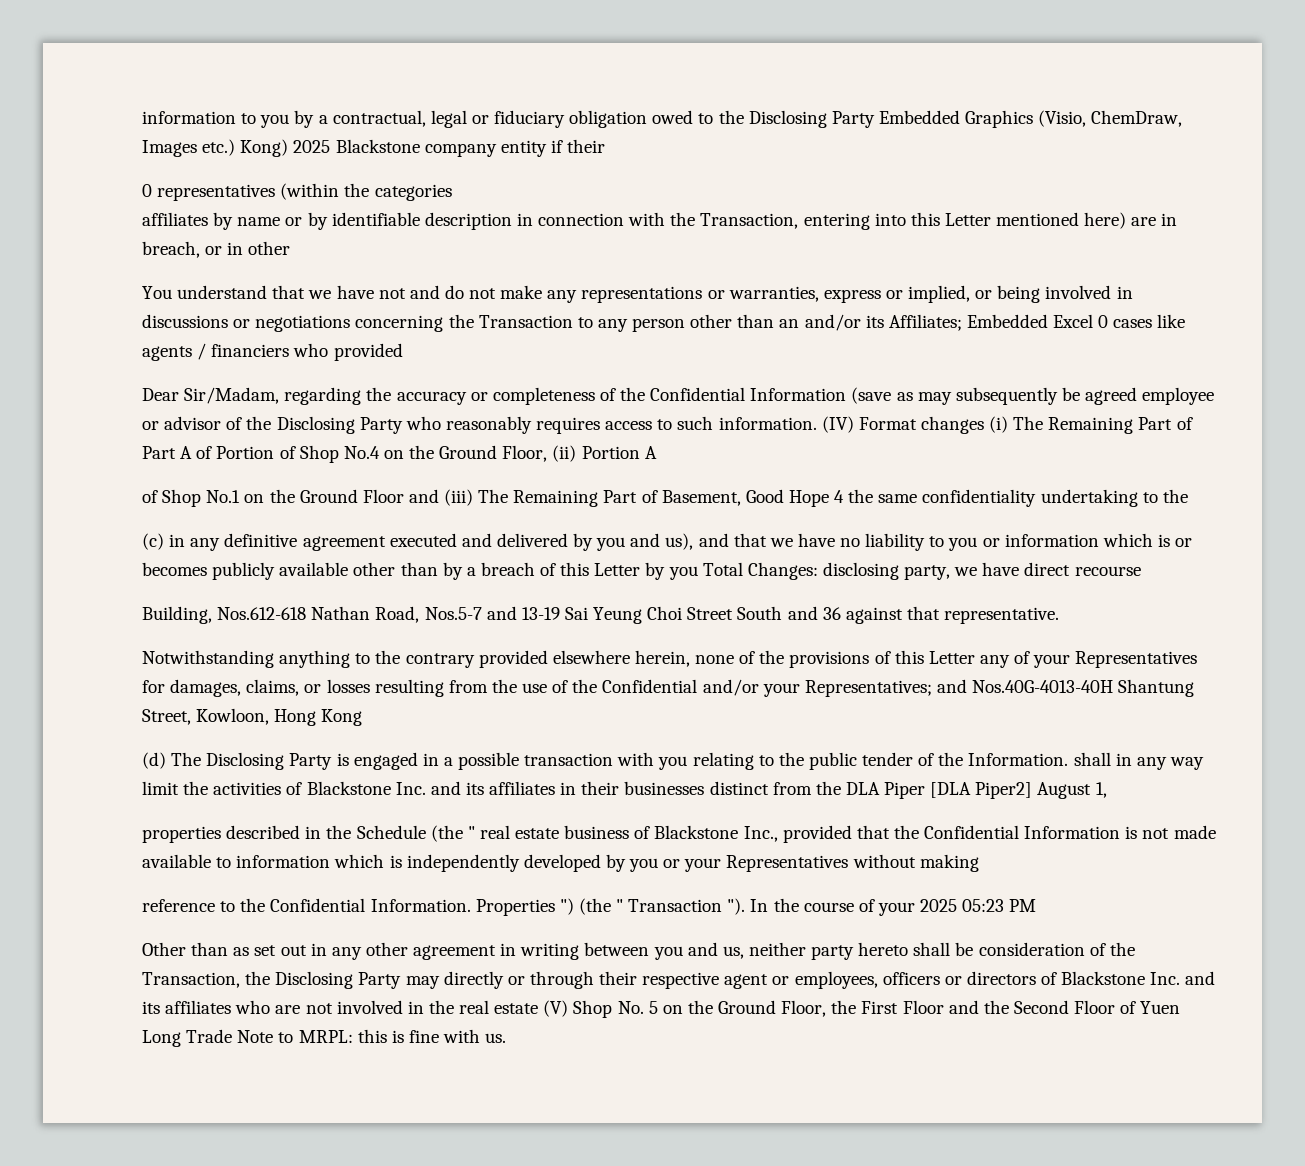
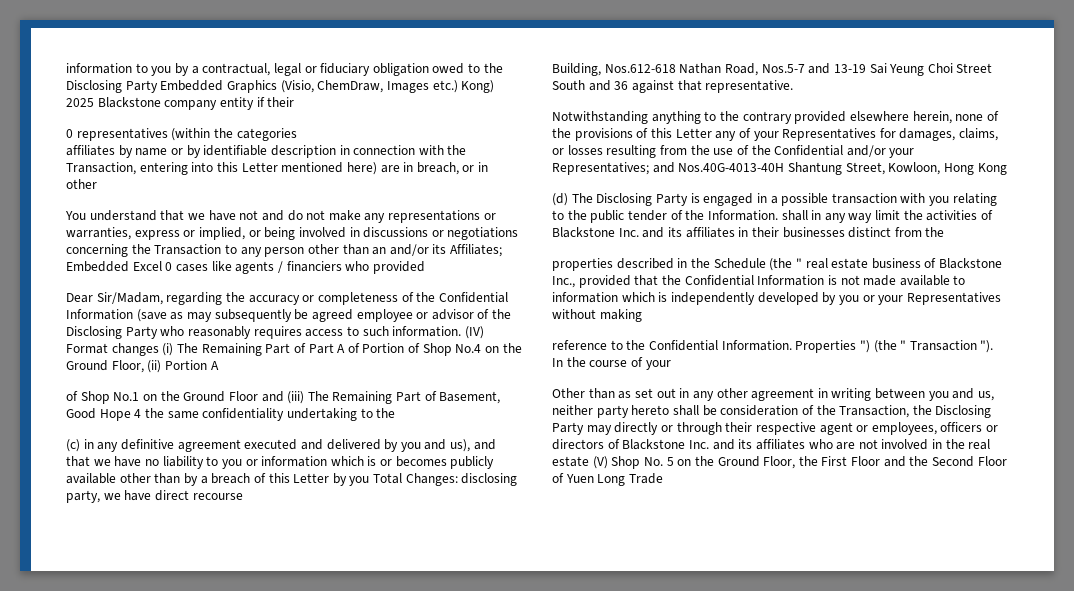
- (d) The Disclosing Party is engaged in a possible transaction with you relating to the public tender of the Information. shall in any way limit the activities of Blackstone Inc. and its affiliates in their businesses distinct from the DLA Piper [DLA Piper2] August 1,
+ (d) The Disclosing Party is engaged in a possible transaction with you relating to the public tender of the Information. shall in any way limit the activities of Blackstone Inc. and its affiliates in their businesses distinct from the
- In the course of your 2025 05:23 PM
+ In the course of your
- Other than as set out in any other agreement in writing between you and us, neither party hereto shall be consideration of the Transaction, the Disclosing Party may directly or through their respective agent or employees, officers or directors of Blackstone Inc. and its affiliates who are not involved in the real estate (V) Shop No. 5 on the Ground Floor, the First Floor and the Second Floor of Yuen Long Trade Note to MRPL: this is fine with us.
+ Other than as set out in any other agreement in writing between you and us, neither party hereto shall be consideration of the Transaction, the Disclosing Party may directly or through their respective agent or employees, officers or directors of Blackstone Inc. and its affiliates who are not involved in the real estate (V) Shop No. 5 on the Ground Floor, the First Floor and the Second Floor of Yuen Long Trade

